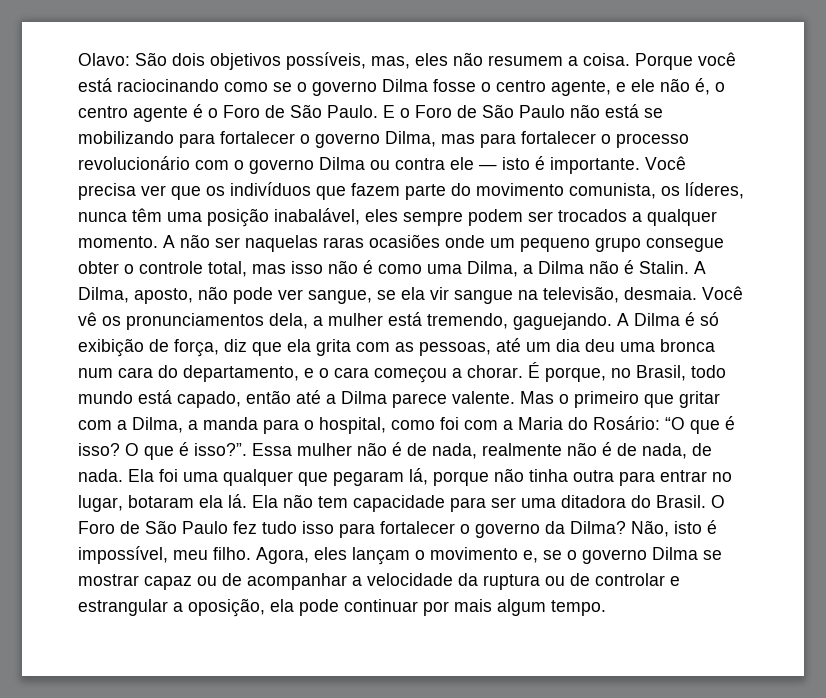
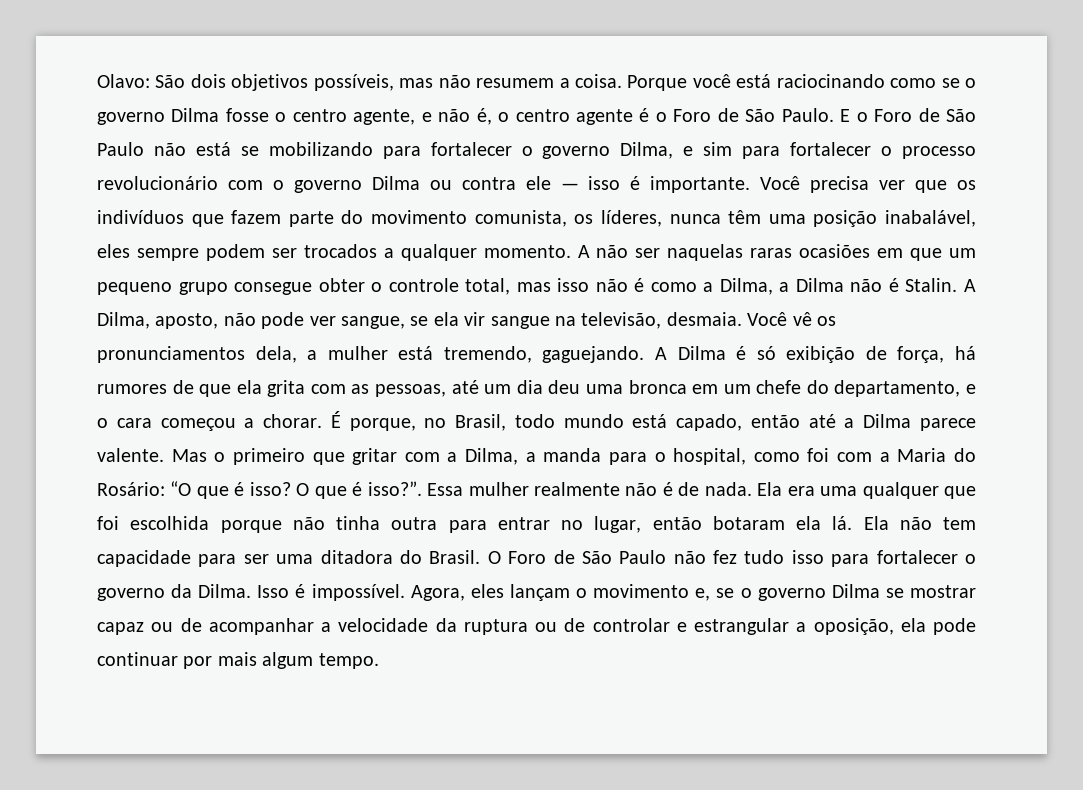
- Olavo: São dois objetivos possíveis, mas, eles não resumem a coisa.
+ Olavo: São dois objetivos possíveis, mas não resumem a coisa.
- Porque você está raciocinando como se o governo Dilma fosse o centro agente, e ele não é, o centro agente é o Foro de São Paulo.
+ Porque você está raciocinando como se o governo Dilma fosse o centro agente, e não é, o centro agente é o Foro de São Paulo.
- E o Foro de São Paulo não está se mobilizando para fortalecer o governo Dilma, mas para fortalecer o processo revolucionário com o governo Dilma ou contra ele — isto é importante.
+ E o Foro de São Paulo não está se mobilizando para fortalecer o governo Dilma, e sim para fortalecer o processo revolucionário com o governo Dilma ou contra ele — isso é importante.
- A não ser naquelas raras ocasiões onde um pequeno grupo consegue obter o controle total, mas isso não é como uma Dilma, a Dilma não é Stalin.
+ A não ser naquelas raras ocasiões em que um pequeno grupo consegue obter o controle total, mas isso não é como a Dilma, a Dilma não é Stalin.
- A Dilma é só exibição de força, diz que ela grita com as pessoas, até um dia deu uma bronca num cara do departamento, e o cara começou a chorar.
+ A Dilma é só exibição de força, há rumores de que ela grita com as pessoas, até um dia deu uma bronca em um chefe do departamento, e o cara começou a chorar.
- Essa mulher não é de nada, realmente não é de nada, de nada.
+ Essa mulher realmente não é de nada.
- Ela foi uma qualquer que pegaram lá, porque não tinha outra para entrar no lugar, botaram ela lá.
+ Ela era uma qualquer que foi escolhida porque não tinha outra para entrar no lugar, então botaram ela lá.
- O Foro de São Paulo fez tudo isso para fortalecer o governo da Dilma? Não, isto é impossível, meu filho.
+ O Foro de São Paulo não fez tudo isso para fortalecer o governo da Dilma. Isso é impossível.

